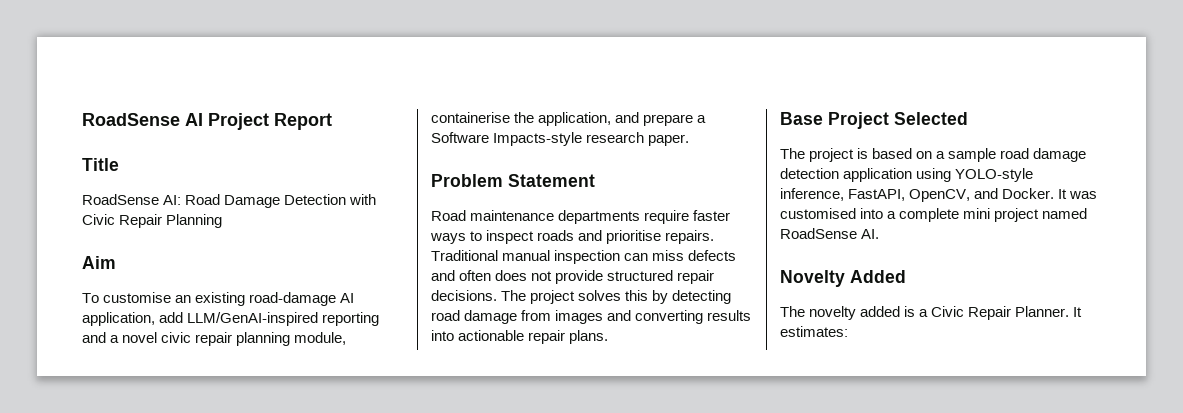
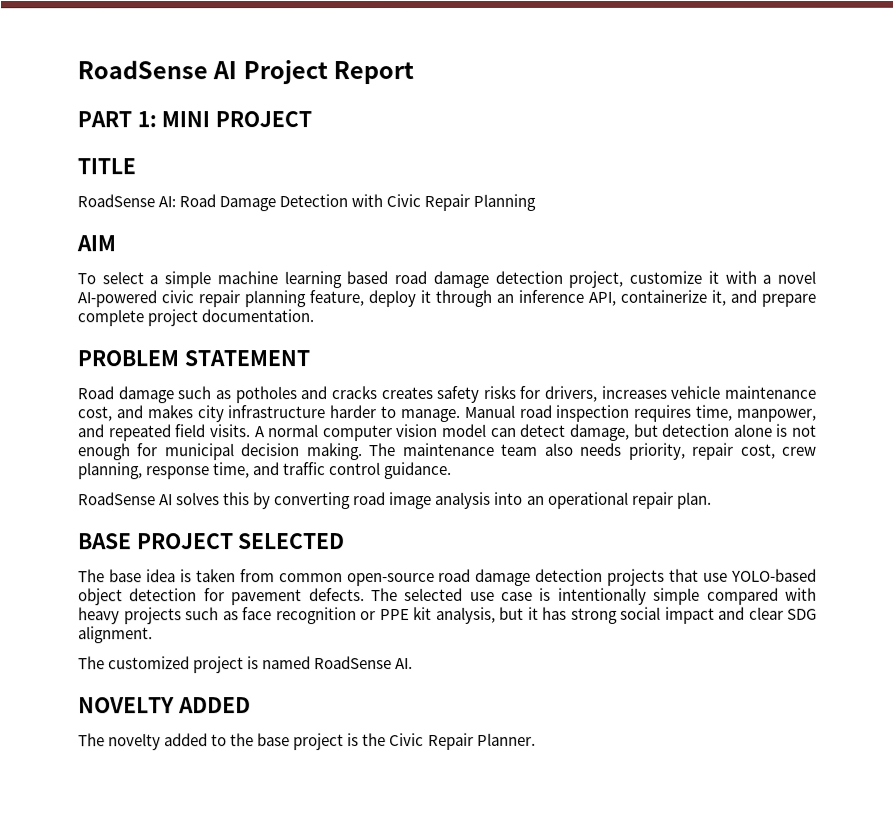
- Title
+ PART 1: MINI PROJECT
+ TITLE
- Aim
+ AIM
- To customise an existing road-damage AI application, add LLM/GenAI-inspired reporting and a novel civic repair planning module, containerise the application, and prepare a Software Impacts-style research paper.
- Problem Statement
- Road maintenance departments require faster ways to inspect roads and prioritise repairs. Traditional manual inspection can miss defects and often does not provide structured repair decisions. The project solves this by detecting road damage from images and converting results into actionable repair plans.
- Base Project Selected
- The project is based on a sample road damage detection application using YOLO-style inference, FastAPI, OpenCV, and Docker. It was customised into a complete mini project named RoadSense AI.
+ To select a simple machine learning based road damage detection project, customize it with a novel AI-powered civic repair planning feature, deploy it through an inference API, containerize it, and prepare complete project documentation.
+ PROBLEM STATEMENT
+ Road damage such as potholes and cracks creates safety risks for drivers, increases vehicle maintenance cost, and makes city infrastructure harder to manage. Manual road inspection requires time, manpower, and repeated field visits. A normal computer vision model can detect damage, but detection alone is not enough for municipal decision making. The maintenance team also needs priority, repair cost, crew planning, response time, and traffic control guidance.
+ RoadSense AI solves this by converting road image analysis into an operational repair plan.
+ BASE PROJECT SELECTED
+ The base idea is taken from common open-source road damage detection projects that use YOLO-based object detection for pavement defects. The selected use case is intentionally simple compared with heavy projects such as face recognition or PPE kit analysis, but it has strong social impact and clear SDG alignment.
+ The customized project is named RoadSense AI.
- Novelty Added
+ NOVELTY ADDED
- The novelty added is a Civic Repair Planner. It estimates:
+ The novelty added to the base project is the Civic Repair Planner.

